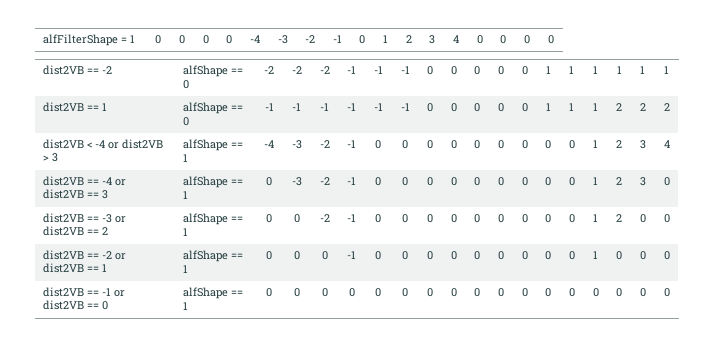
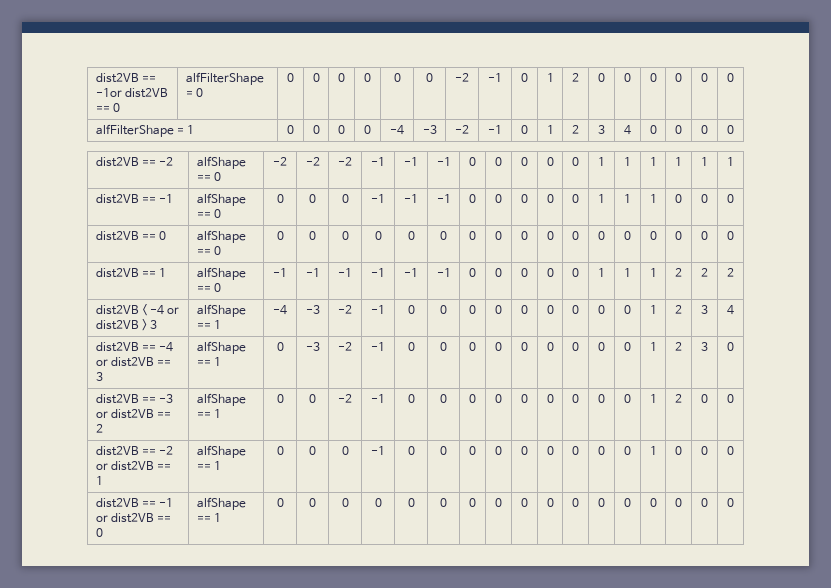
+ dist2VB == -1or dist2VB == 0 | alfFilterShape = 0 | 0 | 0 | 0 | 0 | 0 | 0 | -2 | -1 | 0 | 1 | 2 | 0 | 0 | 0 | 0 | 0 | 0
+ dist2VB == -1 | alfShape == 0 | 0 | 0 | 0 | -1 | -1 | -1 | 0 | 0 | 0 | 0 | 0 | 1 | 1 | 1 | 0 | 0 | 0
+ dist2VB == 0 | alfShape == 0 | 0 | 0 | 0 | 0 | 0 | 0 | 0 | 0 | 0 | 0 | 0 | 0 | 0 | 0 | 0 | 0 | 0

